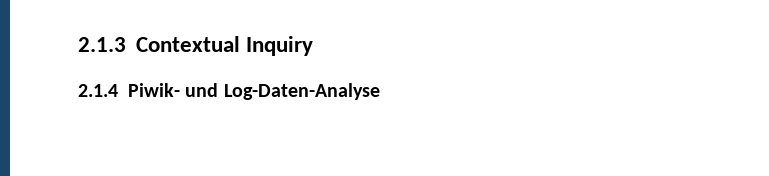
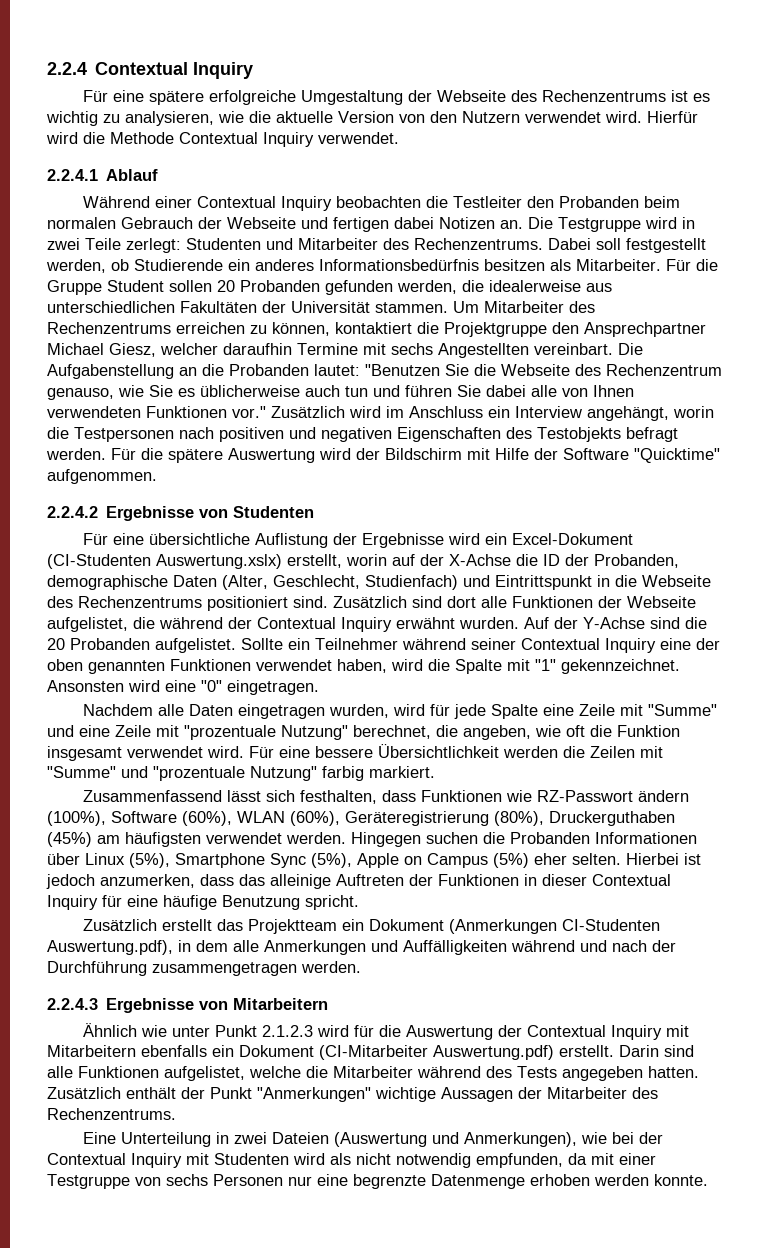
- 2.1.3 Contextual Inquiry
+ 2.2.4 Contextual Inquiry
- 2.1.4 Piwik- und Log-Daten-Analyse
+ Für eine spätere erfolgreiche Umgestaltung der Webseite des Rechenzentrums ist es wichtig zu analysieren, wie die aktuelle Version von den Nutzern verwendet wird. Hierfür wird die Methode Contextual Inquiry verwendet.
+ 2.2.4.1 Ablauf
+ Während einer Contextual Inquiry beobachten die Testleiter den Probanden beim normalen Gebrauch der Webseite und fertigen dabei Notizen an. Die Testgruppe wird in zwei Teile zerlegt: Studenten und Mitarbeiter des Rechenzentrums. Dabei soll festgestellt werden, ob Studierende ein anderes Informationsbedürfnis besitzen als Mitarbeiter. Für die Gruppe Student sollen 20 Probanden gefunden werden, die idealerweise aus unterschiedlichen Fakultäten der Universität stammen. Um Mitarbeiter des Rechenzentrums erreichen zu können, kontaktiert die Projektgruppe den Ansprechpartner Michael Giesz, welcher daraufhin Termine mit sechs Angestellten vereinbart. Die Aufgabenstellung an die Probanden lautet: "Benutzen Sie die Webseite des Rechenzentrum genauso, wie Sie es üblicherweise auch tun und führen Sie dabei alle von Ihnen verwendeten Funktionen vor." Zusätzlich wird im Anschluss ein Interview angehängt, worin die Testpersonen nach positiven und negativen Eigenschaften des Testobjekts befragt werden. Für die spätere Auswertung wird der Bildschirm mit Hilfe der Software "Quicktime" aufgenommen.
+ 2.2.4.2 Ergebnisse von Studenten
+ Für eine übersichtliche Auflistung der Ergebnisse wird ein Excel-Dokument (CI-Studenten Auswertung.xslx) erstellt, worin auf der X-Achse die ID der Probanden, demographische Daten (Alter, Geschlecht, Studienfach) und Eintrittspunkt in die Webseite des Rechenzentrums positioniert sind. Zusätzlich sind dort alle Funktionen der Webseite aufgelistet, die während der Contextual Inquiry erwähnt wurden. Auf der Y-Achse sind die 20 Probanden aufgelistet. Sollte ein Teilnehmer während seiner Contextual Inquiry eine der oben genannten Funktionen verwendet haben, wird die Spalte mit "1" gekennzeichnet. Ansonsten wird eine "0" eingetragen.
+ Nachdem alle Daten eingetragen wurden, wird für jede Spalte eine Zeile mit "Summe" und eine Zeile mit "prozentuale Nutzung" berechnet, die angeben, wie oft die Funktion insgesamt verwendet wird. Für eine bessere Übersichtlichkeit werden die Zeilen mit "Summe" und "prozentuale Nutzung" farbig markiert.
+ Zusammenfassend lässt sich festhalten, dass Funktionen wie RZ-Passwort ändern (100%), Software (60%), WLAN (60%), Geräteregistrierung (80%), Druckerguthaben (45%) am häufigsten verwendet werden. Hingegen suchen die Probanden Informationen über Linux (5%), Smartphone Sync (5%), Apple on Campus (5%) eher selten. Hierbei ist jedoch anzumerken, dass das alleinige Auftreten der Funktionen in dieser Contextual Inquiry für eine häufige Benutzung spricht.
+ Zusätzlich erstellt das Projektteam ein Dokument (Anmerkungen CI-Studenten Auswertung.pdf), in dem alle Anmerkungen und Auffälligkeiten während und nach der Durchführung zusammengetragen werden.
+ 2.2.4.3 Ergebnisse von Mitarbeitern
+ Ähnlich wie unter Punkt 2.1.2.3 wird für die Auswertung der Contextual Inquiry mit Mitarbeitern ebenfalls ein Dokument (CI-Mitarbeiter Auswertung.pdf) erstellt. Darin sind alle Funktionen aufgelistet, welche die Mitarbeiter während des Tests angegeben hatten. Zusätzlich enthält der Punkt "Anmerkungen" wichtige Aussagen der Mitarbeiter des Rechenzentrums.
+ Eine Unterteilung in zwei Dateien (Auswertung und Anmerkungen), wie bei der Contextual Inquiry mit Studenten wird als nicht notwendig empfunden, da mit einer Testgruppe von sechs Personen nur eine begrenzte Datenmenge erhoben werden konnte.

